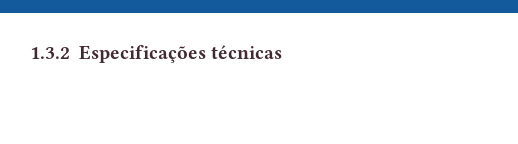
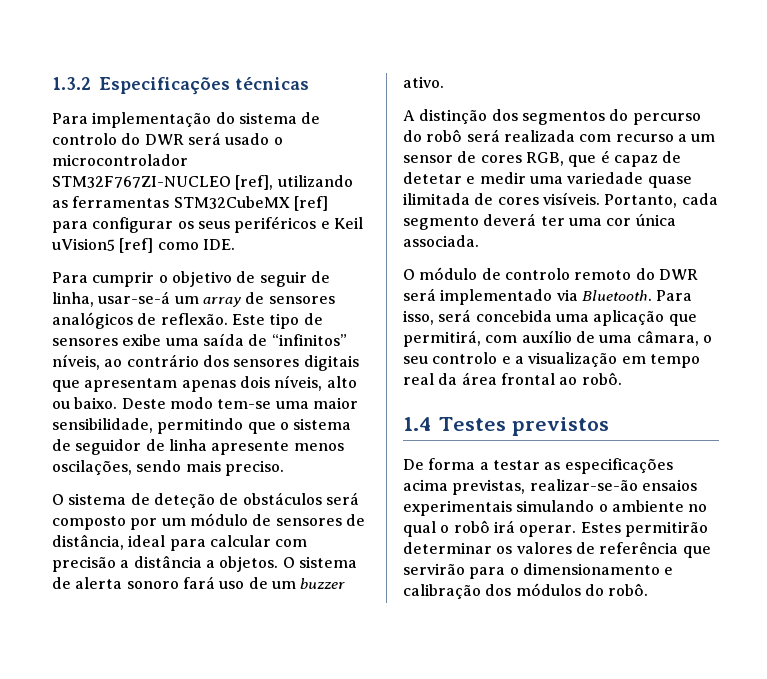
+ Para implementação do sistema de controlo do DWR será usado o microcontrolador STM32F767ZI-NUCLEO [ref], utilizando as ferramentas STM32CubeMX [ref] para configurar os seus periféricos e Keil uVision5 [ref] como IDE.
+ Para cumprir o objetivo de seguir de linha, usar-se-á um array de sensores analógicos de reflexão. Este tipo de sensores exibe uma saída de “infinitos” níveis, ao contrário dos sensores digitais que apresentam apenas dois níveis, alto ou baixo. Deste modo tem-se uma maior sensibilidade, permitindo que o sistema de seguidor de linha apresente menos oscilações, sendo mais preciso.
+ O sistema de deteção de obstáculos será composto por um módulo de sensores de distância, ideal para calcular com precisão a distância a objetos. O sistema de alerta sonoro fará uso de um buzzer ativo.
+ A distinção dos segmentos do percurso do robô será realizada com recurso a um sensor de cores RGB, que é capaz de detetar e medir uma variedade quase ilimitada de cores visíveis. Portanto, cada segmento deverá ter uma cor única associada.
+ O módulo de controlo remoto do DWR será implementado via Bluetooth. Para isso, será concebida uma aplicação que permitirá, com auxílio de uma câmara, o seu controlo e a visualização em tempo real da área frontal ao robô.
+ 1.4 Testes previstos
+ De forma a testar as especificações acima previstas, realizar-se-ão ensaios experimentais simulando o ambiente no qual o robô irá operar. Estes permitirão determinar os valores de referência que servirão para o dimensionamento e calibração dos módulos do robô.

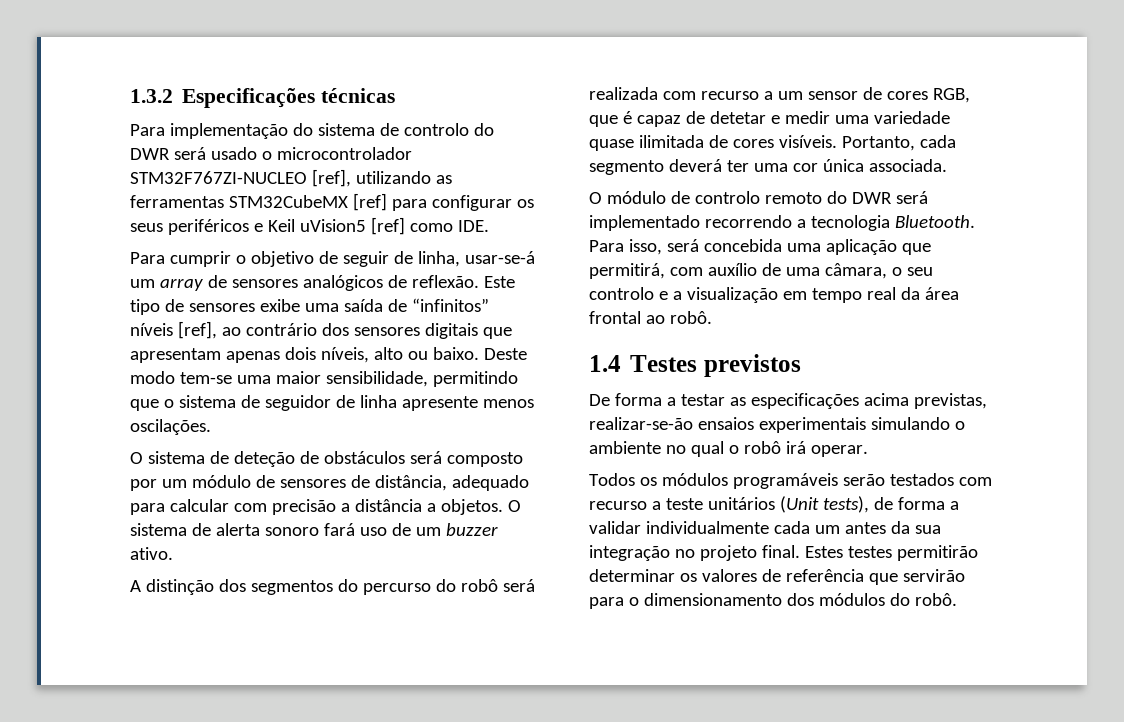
- Este tipo de sensores exibe uma saída de “infinitos” níveis, ao contrário dos sensores digitais que apresentam apenas dois níveis, alto ou baixo.
+ Este tipo de sensores exibe uma saída de “infinitos” níveis [ref], ao contrário dos sensores digitais que apresentam apenas dois níveis, alto ou baixo.
- Deste modo tem-se uma maior sensibilidade, permitindo que o sistema de seguidor de linha apresente menos oscilações, sendo mais preciso.
+ Deste modo tem-se uma maior sensibilidade, permitindo que o sistema de seguidor de linha apresente menos oscilações.
- O sistema de deteção de obstáculos será composto por um módulo de sensores de distância, ideal para calcular com precisão a distância a objetos.
+ O sistema de deteção de obstáculos será composto por um módulo de sensores de distância, adequado para calcular com precisão a distância a objetos.
- O módulo de controlo remoto do DWR será implementado via Bluetooth.
+ O módulo de controlo remoto do DWR será implementado recorrendo a tecnologia Bluetooth.
- De forma a testar as especificações acima previstas, realizar-se-ão ensaios experimentais simulando o ambiente no qual o robô irá operar. Estes permitirão determinar os valores de referência que servirão para o dimensionamento e calibração dos módulos do robô.
+ De forma a testar as especificações acima previstas, realizar-se-ão ensaios experimentais simulando o ambiente no qual o robô irá operar.
+ Todos os módulos programáveis serão testados com recurso a teste unitários (Unit tests), de forma a validar individualmente cada um antes da sua integração no projeto final. Estes testes permitirão determinar os valores de referência que servirão para o dimensionamento dos módulos do robô.

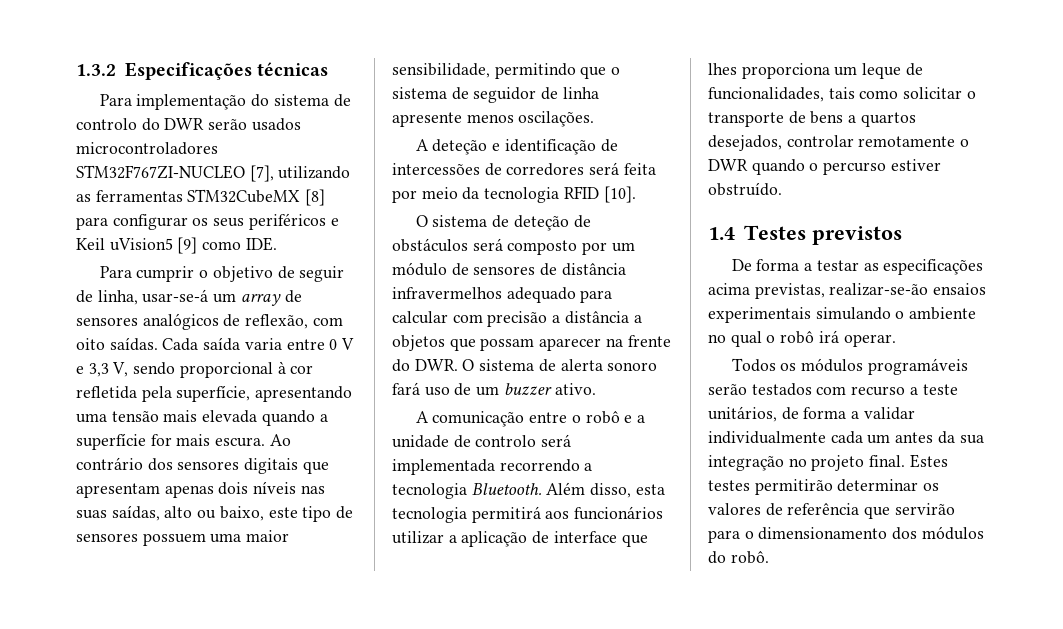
- Para implementação do sistema de controlo do DWR será usado o microcontrolador STM32F767ZI-NUCLEO [ref], utilizando as ferramentas STM32CubeMX [ref] para configurar os seus periféricos e Keil uVision5 [ref] como IDE.
+ Para implementação do sistema de controlo do DWR serão usados microcontroladores STM32F767ZI-NUCLEO [7], utilizando as ferramentas STM32CubeMX [8] para configurar os seus periféricos e Keil uVision5 [9] como IDE.
- Para cumprir o objetivo de seguir de linha, usar-se-á um array de sensores analógicos de reflexão. Este tipo de sensores exibe uma saída de “infinitos” níveis [ref], ao contrário dos sensores digitais que apresentam apenas dois níveis, alto ou baixo. Deste modo tem-se uma maior sensibilidade, permitindo que o sistema de seguidor de linha apresente menos oscilações.
+ Para cumprir o objetivo de seguir de linha, usar-se-á um array de sensores analógicos de reflexão, com oito saídas. Cada saída varia entre 0 V e 3,3 V, sendo proporcional à cor refletida pela superfície, apresentando uma tensão mais elevada quando a superfície for mais escura. Ao contrário dos sensores digitais que apresentam apenas dois níveis nas suas saídas, alto ou baixo, este tipo de sensores possuem uma maior sensibilidade, permitindo que o sistema de seguidor de linha apresente menos oscilações.
+ A deteção e identificação de intercessões de corredores será feita por meio da tecnologia RFID [10].
- O sistema de deteção de obstáculos será composto por um módulo de sensores de distância, adequado para calcular com precisão a distância a objetos. O sistema de alerta sonoro fará uso de um buzzer ativo.
+ O sistema de deteção de obstáculos será composto por um módulo de sensores de distância infravermelhos adequado para calcular com precisão a distância a objetos que possam aparecer na frente do DWR. O sistema de alerta sonoro fará uso de um buzzer ativo.
- A distinção dos segmentos do percurso do robô será realizada com recurso a um sensor de cores RGB, que é capaz de detetar e medir uma variedade quase ilimitada de cores visíveis. Portanto, cada segmento deverá ter uma cor única associada.
- O módulo de controlo remoto do DWR será implementado recorrendo a tecnologia Bluetooth. Para isso, será concebida uma aplicação que permitirá, com auxílio de uma câmara, o seu controlo e a visualização em tempo real da área frontal ao robô.
+ A comunicação entre o robô e a unidade de controlo será implementada recorrendo a tecnologia Bluetooth. Além disso, esta tecnologia permitirá aos funcionários utilizar a aplicação de interface que lhes proporciona um leque de funcionalidades, tais como solicitar o transporte de bens a quartos desejados, controlar remotamente o DWR quando o percurso estiver obstruído.
- Todos os módulos programáveis serão testados com recurso a teste unitários (Unit tests), de forma a validar individualmente cada um antes da sua integração no projeto final.
+ Todos os módulos programáveis serão testados com recurso a teste unitários, de forma a validar individualmente cada um antes da sua integração no projeto final.

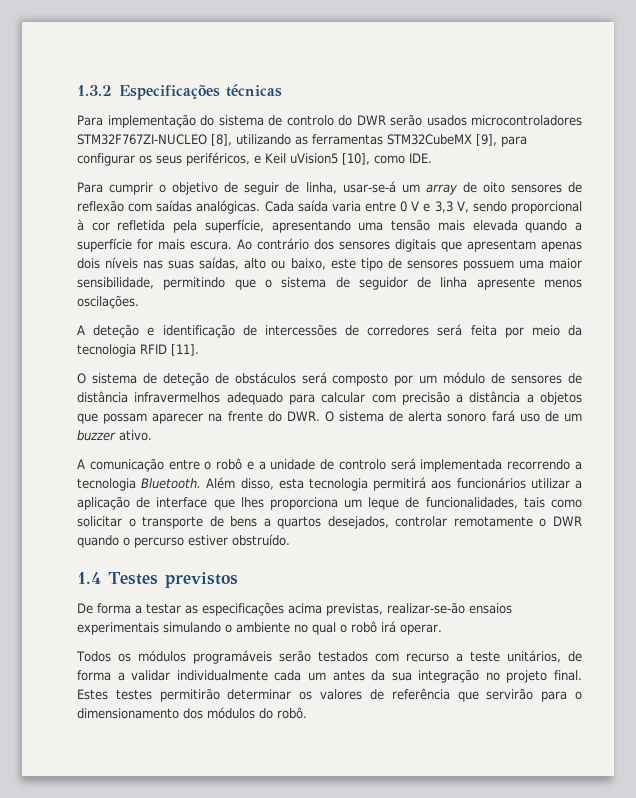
- Para implementação do sistema de controlo do DWR serão usados microcontroladores STM32F767ZI-NUCLEO [7], utilizando as ferramentas STM32CubeMX [8] para configurar os seus periféricos e Keil uVision5 [9] como IDE.
+ Para implementação do sistema de controlo do DWR serão usados microcontroladores STM32F767ZI-NUCLEO [8], utilizando as ferramentas STM32CubeMX [9], para configurar os seus periféricos, e Keil uVision5 [10], como IDE.
- Para cumprir o objetivo de seguir de linha, usar-se-á um array de sensores analógicos de reflexão, com oito saídas.
+ Para cumprir o objetivo de seguir de linha, usar-se-á um array de oito sensores de reflexão com saídas analógicas.
- A deteção e identificação de intercessões de corredores será feita por meio da tecnologia RFID [10].
+ A deteção e identificação de intercessões de corredores será feita por meio da tecnologia RFID [11].

